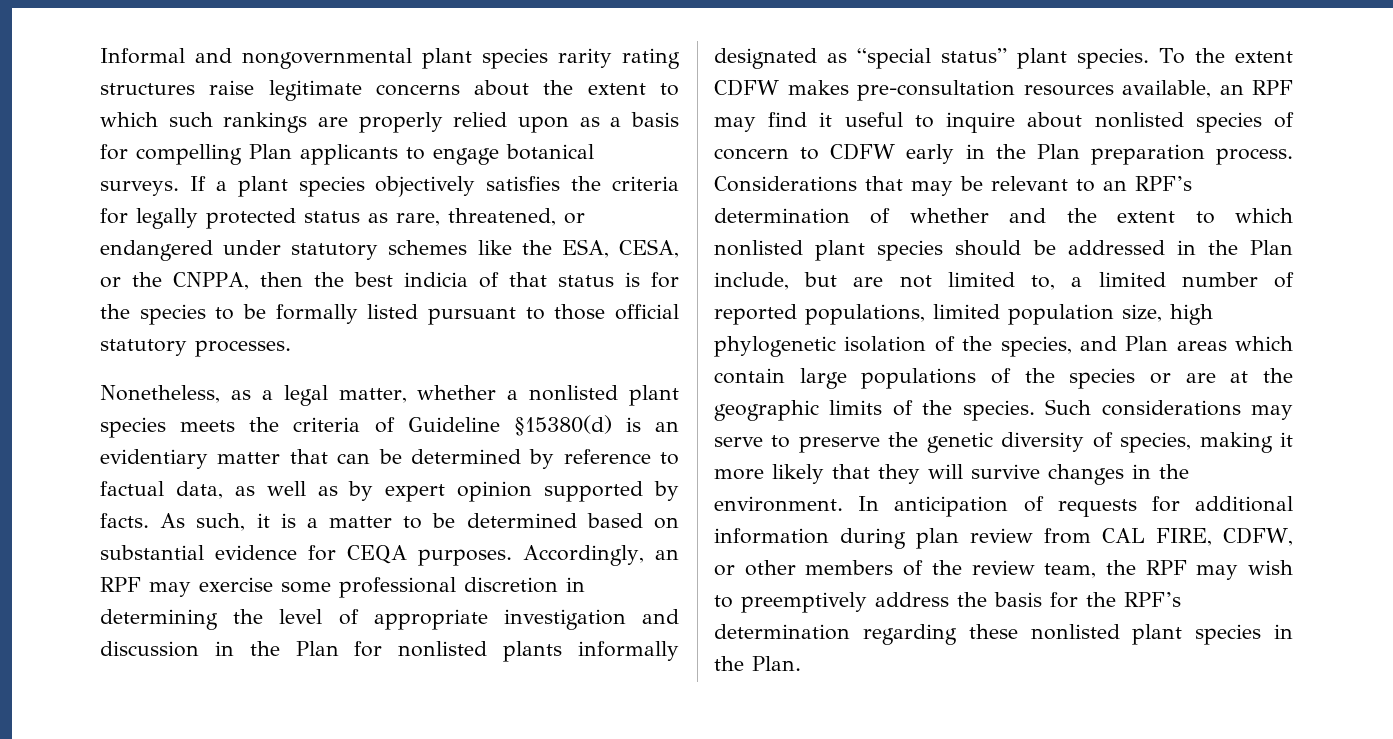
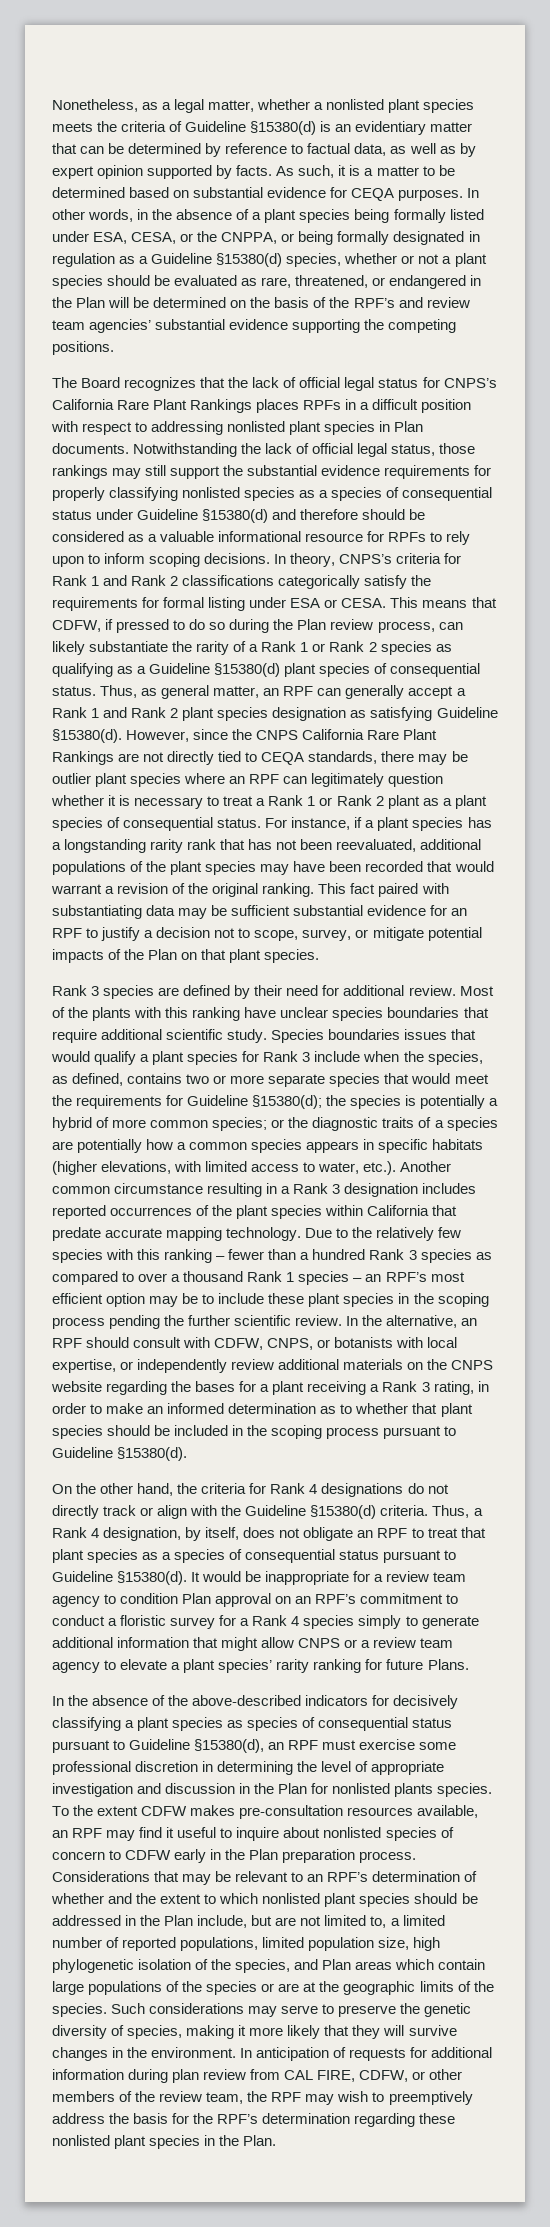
- Informal and nongovernmental plant species rarity rating structures raise legitimate concerns about the extent to which such rankings are properly relied upon as a basis for compelling Plan applicants to engage botanical surveys. If a plant species objectively satisfies the criteria for legally protected status as rare, threatened, or endangered under statutory schemes like the ESA, CESA, or the CNPPA, then the best indicia of that status is for the species to be formally listed pursuant to those official statutory processes.
- Accordingly, an RPF may exercise some professional discretion in determining the level of appropriate investigation and discussion in the Plan for nonlisted plants informally designated as “special status” plant species.
+ In other words, in the absence of a plant species being formally listed under ESA, CESA, or the CNPPA, or being formally designated in regulation as a Guideline §15380(d) species, whether or not a plant species should be evaluated as rare, threatened, or endangered in the Plan will be determined on the basis of the RPF’s and review team agencies’ substantial evidence supporting the competing positions.
+ The Board recognizes that the lack of official legal status for CNPS’s California Rare Plant Rankings places RPFs in a difficult position with respect to addressing nonlisted plant species in Plan documents. Notwithstanding the lack of official legal status, those rankings may still support the substantial evidence requirements for properly classifying nonlisted species as a species of consequential status under Guideline §15380(d) and therefore should be considered as a valuable informational resource for RPFs to rely upon to inform scoping decisions. In theory, CNPS’s criteria for Rank 1 and Rank 2 classifications categorically satisfy the requirements for formal listing under ESA or CESA. This means that CDFW, if pressed to do so during the Plan review process, can likely substantiate the rarity of a Rank 1 or Rank 2 species as qualifying as a Guideline §15380(d) plant species of consequential status. Thus, as general matter, an RPF can generally accept a Rank 1 and Rank 2 plant species designation as satisfying Guideline §15380(d). However, since the CNPS California Rare Plant Rankings are not directly tied to CEQA standards, there may be outlier plant species where an RPF can legitimately question whether it is necessary to treat a Rank 1 or Rank 2 plant as a plant species of consequential status. For instance, if a plant species has a longstanding rarity rank that has not been reevaluated, additional populations of the plant species may have been recorded that would warrant a revision of the original ranking. This fact paired with substantiating data may be sufficient substantial evidence for an RPF to justify a decision not to scope, survey, or mitigate potential impacts of the Plan on that plant species.
+ Rank 3 species are defined by their need for additional review. Most of the plants with this ranking have unclear species boundaries that require additional scientific study. Species boundaries issues that would qualify a plant species for Rank 3 include when the species, as defined, contains two or more separate species that would meet the requirements for Guideline §15380(d); the species is potentially a hybrid of more common species; or the diagnostic traits of a species are potentially how a common species appears in specific habitats (higher elevations, with limited access to water, etc.). Another common circumstance resulting in a Rank 3 designation includes reported occurrences of the plant species within California that predate accurate mapping technology. Due to the relatively few species with this ranking – fewer than a hundred Rank 3 species as compared to over a thousand Rank 1 species – an RPF’s most efficient option may be to include these plant species in the scoping process pending the further scientific review. In the alternative, an RPF should consult with CDFW, CNPS, or botanists with local expertise, or independently review additional materials on the CNPS website regarding the bases for a plant receiving a Rank 3 rating, in order to make an informed determination as to whether that plant species should be included in the scoping process pursuant to Guideline §15380(d).
+ On the other hand, the criteria for Rank 4 designations do not directly track or align with the Guideline §15380(d) criteria. Thus, a Rank 4 designation, by itself, does not obligate an RPF to treat that plant species as a species of consequential status pursuant to Guideline §15380(d). It would be inappropriate for a review team agency to condition Plan approval on an RPF’s commitment to conduct a floristic survey for a Rank 4 species simply to generate additional information that might allow CNPS or a review team agency to elevate a plant species’ rarity ranking for future Plans.
+ In the absence of the above-described indicators for decisively classifying a plant species as species of consequential status pursuant to Guideline §15380(d), an RPF must exercise some professional discretion in determining the level of appropriate investigation and discussion in the Plan for nonlisted plants species.

